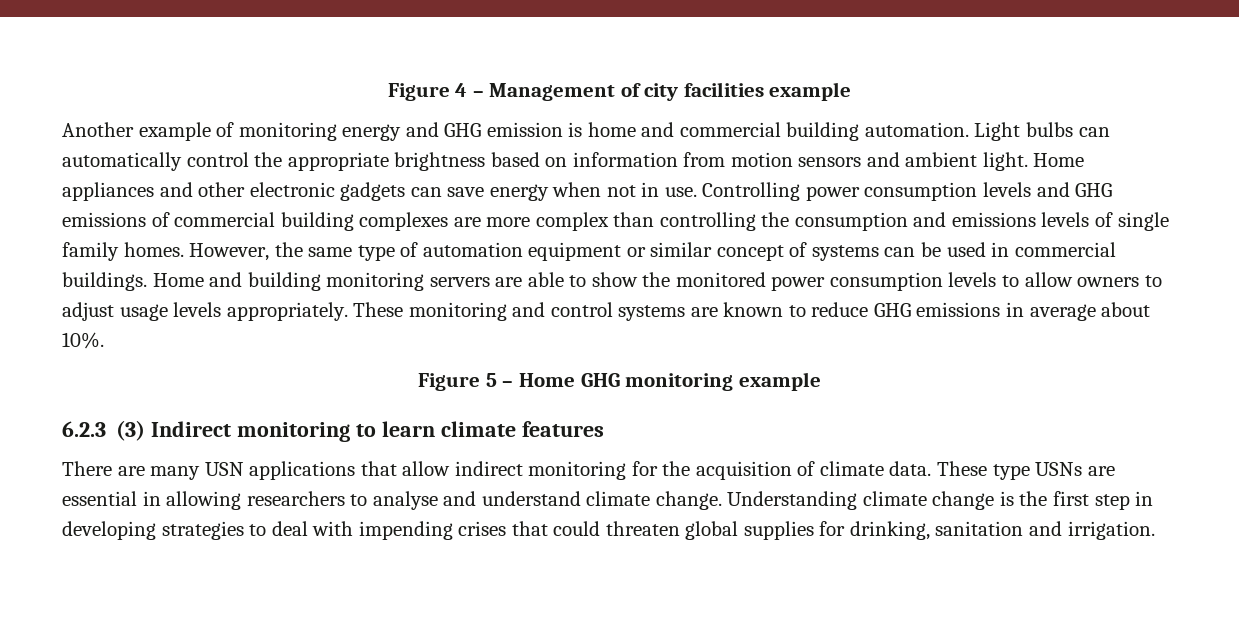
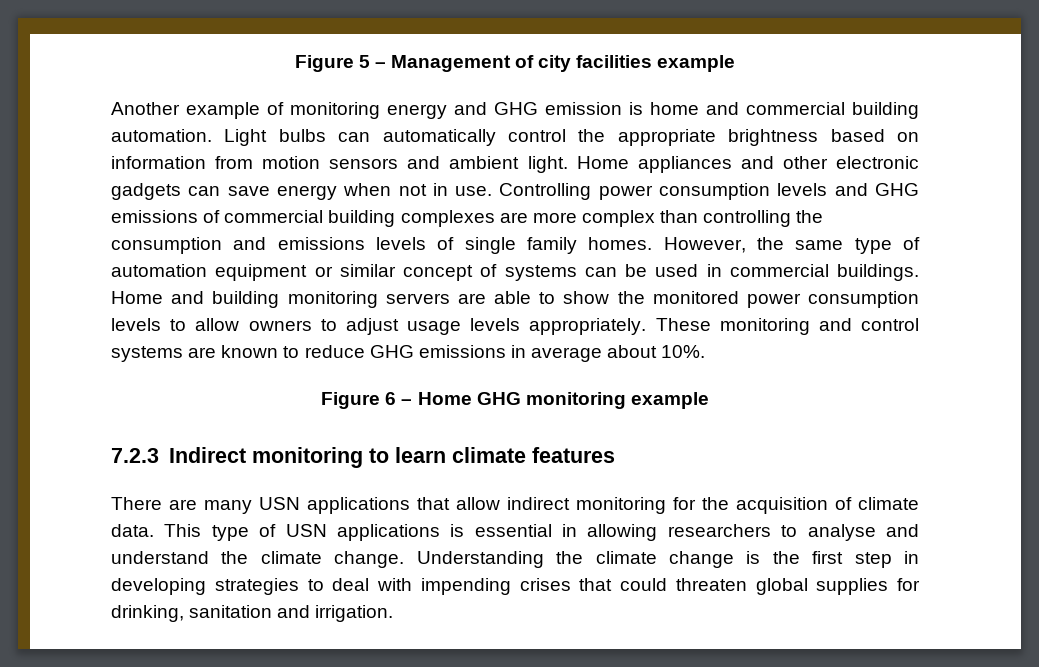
- Figure 4 – Management of city facilities example
+ Figure 5 – Management of city facilities example
- Figure 5 – Home GHG monitoring example
+ Figure 6 – Home GHG monitoring example
- 6.2.3 (3) Indirect monitoring to learn climate features
+ 7.2.3 Indirect monitoring to learn climate features
- These type USNs are essential in allowing researchers to analyse and understand climate change.
+ This type of USN applications is essential in allowing researchers to analyse and understand the climate change.
- Understanding climate change is the first step in developing strategies to deal with impending crises that could threaten global supplies for drinking, sanitation and irrigation.
+ Understanding the climate change is the first step in developing strategies to deal with impending crises that could threaten global supplies for drinking, sanitation and irrigation.

